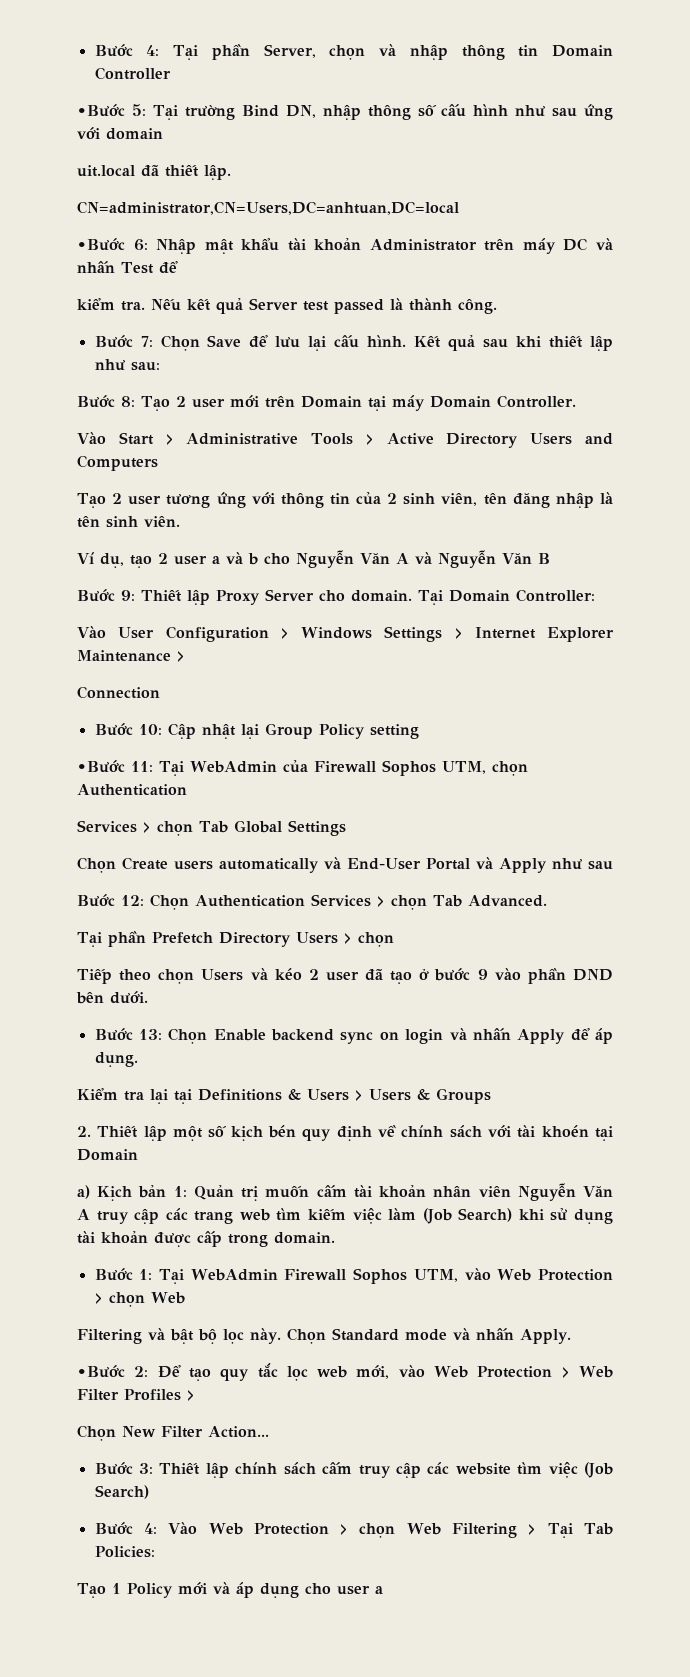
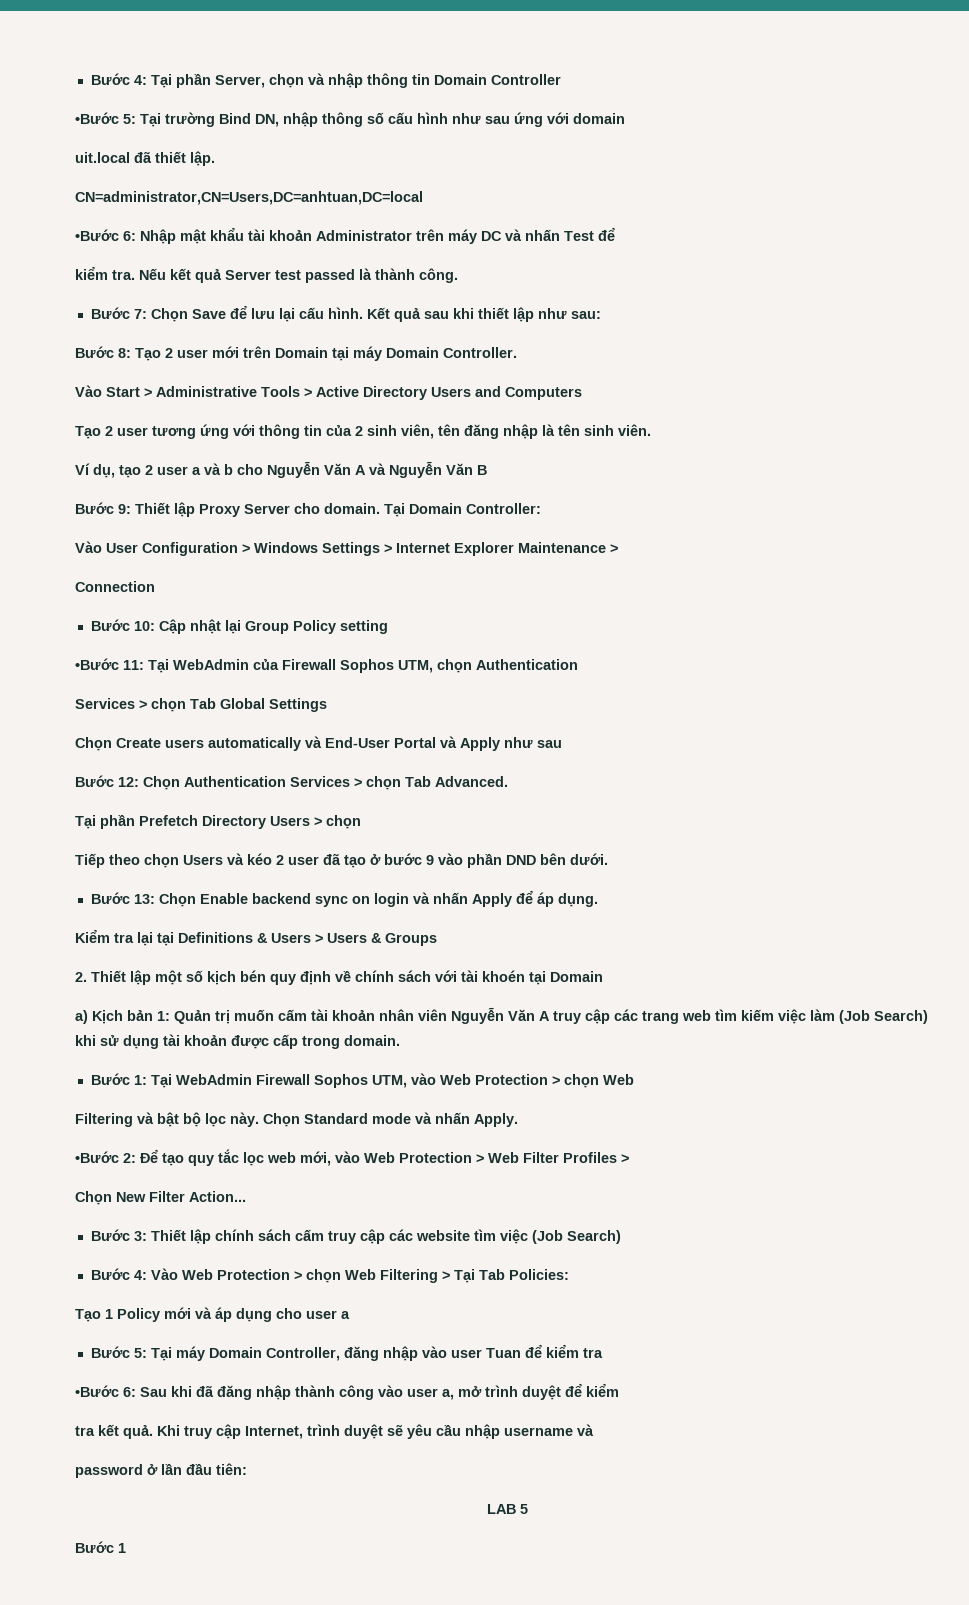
+ Bước 5: Tại máy Domain Controller, đăng nhập vào user Tuan để kiểm tra
+ •Bước 6: Sau khi đã đăng nhập thành công vào user a, mở trình duyệt để kiểm
+ tra kết quả. Khi truy cập Internet, trình duyệt sẽ yêu cầu nhập username và
+ password ở lần đầu tiên:
+ LAB 5
+ Bước 1

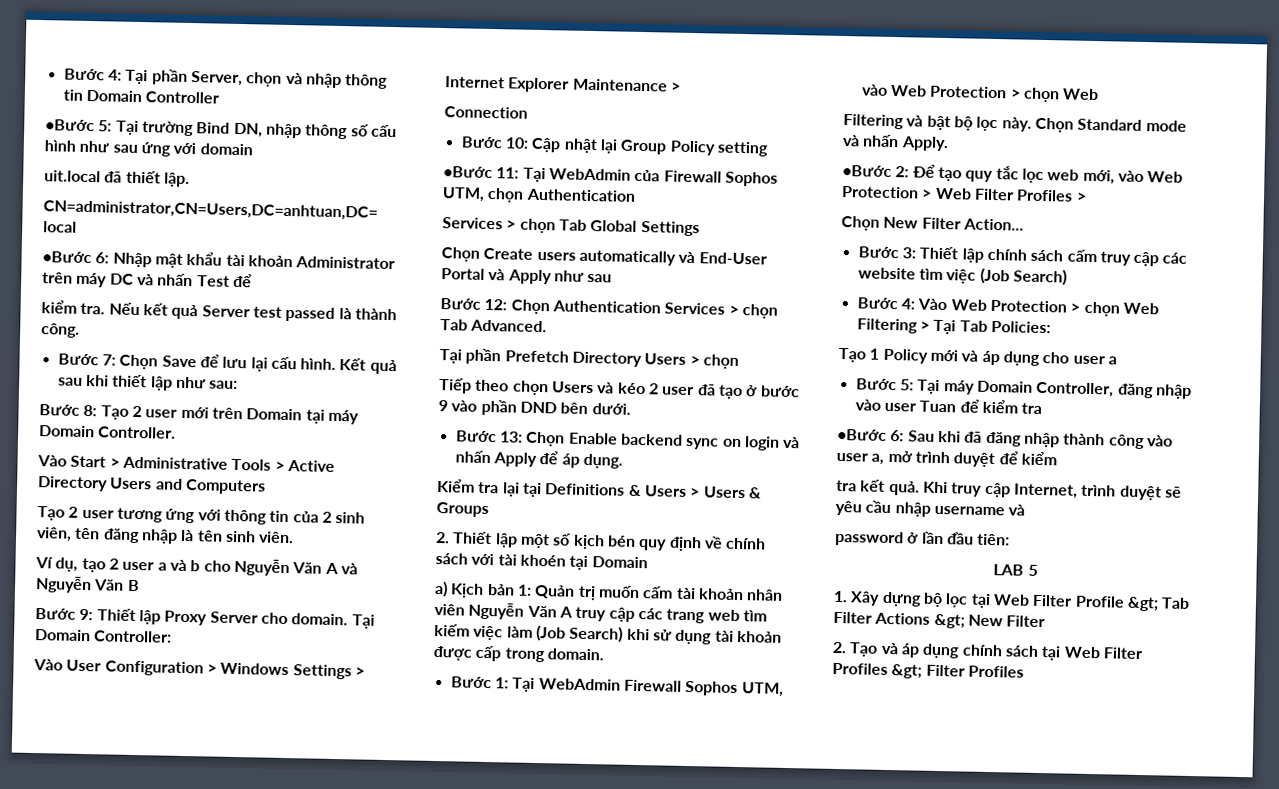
- Bước 1
+ 1. Xây dựng bộ lọc tại Web Filter Profile &gt; Tab Filter Actions &gt; New Filter
+ 2. Tạo và áp dụng chính sách tại Web Filter Profiles &gt; Filter Profiles

